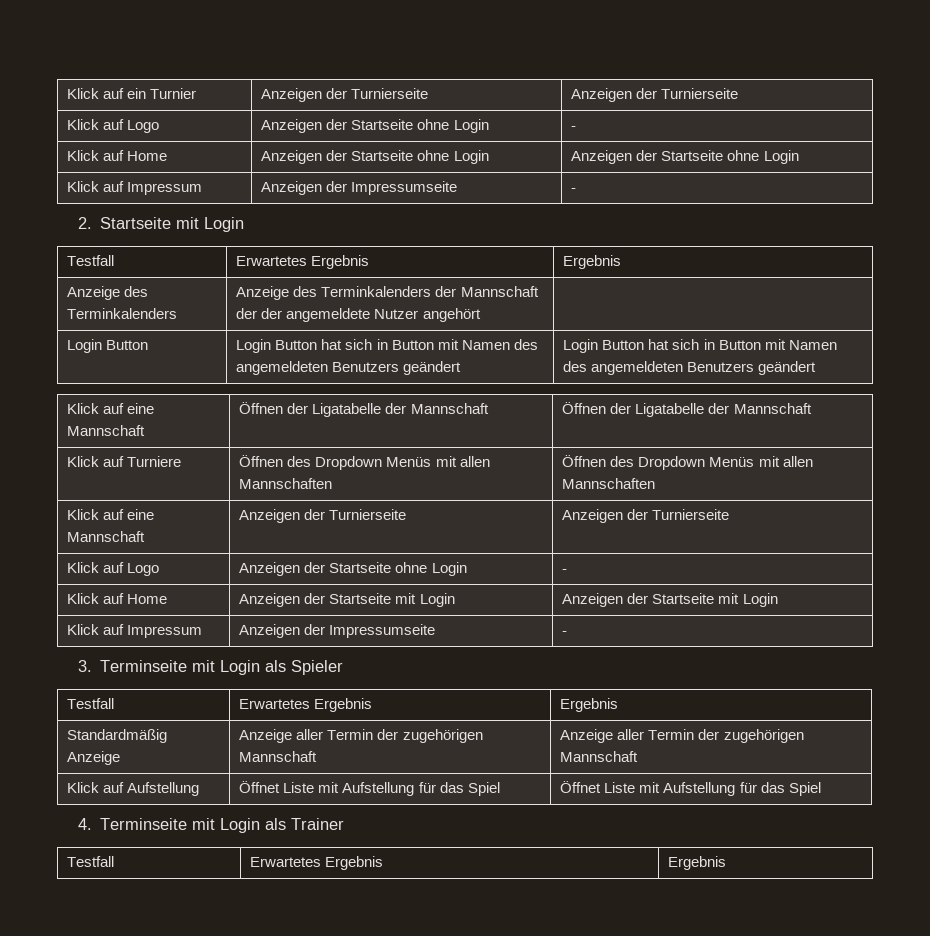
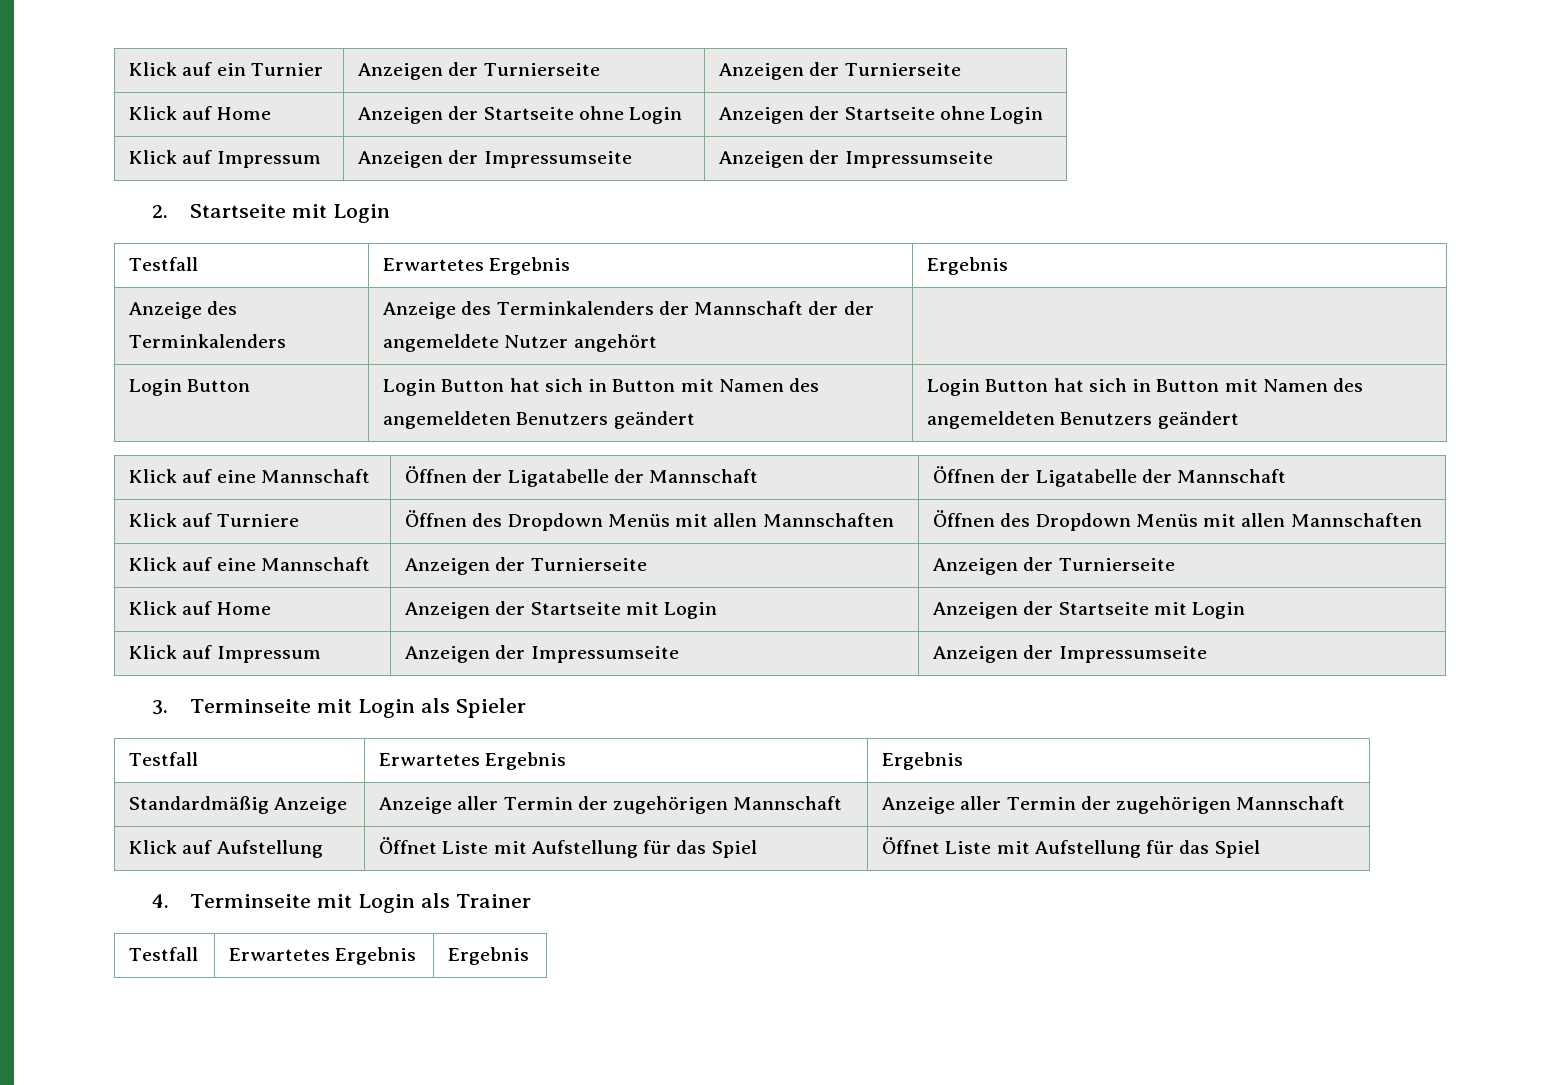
  Klick auf ein Turnier | Anzeigen der Turnierseite | Anzeigen der Turnierseite
- Klick auf Logo | Anzeigen der Startseite ohne Login | -
  Klick auf Home | Anzeigen der Startseite ohne Login | Anzeigen der Startseite ohne Login
- Klick auf Impressum | Anzeigen der Impressumseite | -
+ Klick auf Impressum | Anzeigen der Impressumseite | Anzeigen der Impressumseite
  Klick auf eine Mannschaft | Anzeigen der Turnierseite | Anzeigen der Turnierseite
- Klick auf Logo | Anzeigen der Startseite ohne Login | -
  Klick auf Home | Anzeigen der Startseite mit Login | Anzeigen der Startseite mit Login
- Klick auf Impressum | Anzeigen der Impressumseite | -
+ Klick auf Impressum | Anzeigen der Impressumseite | Anzeigen der Impressumseite

